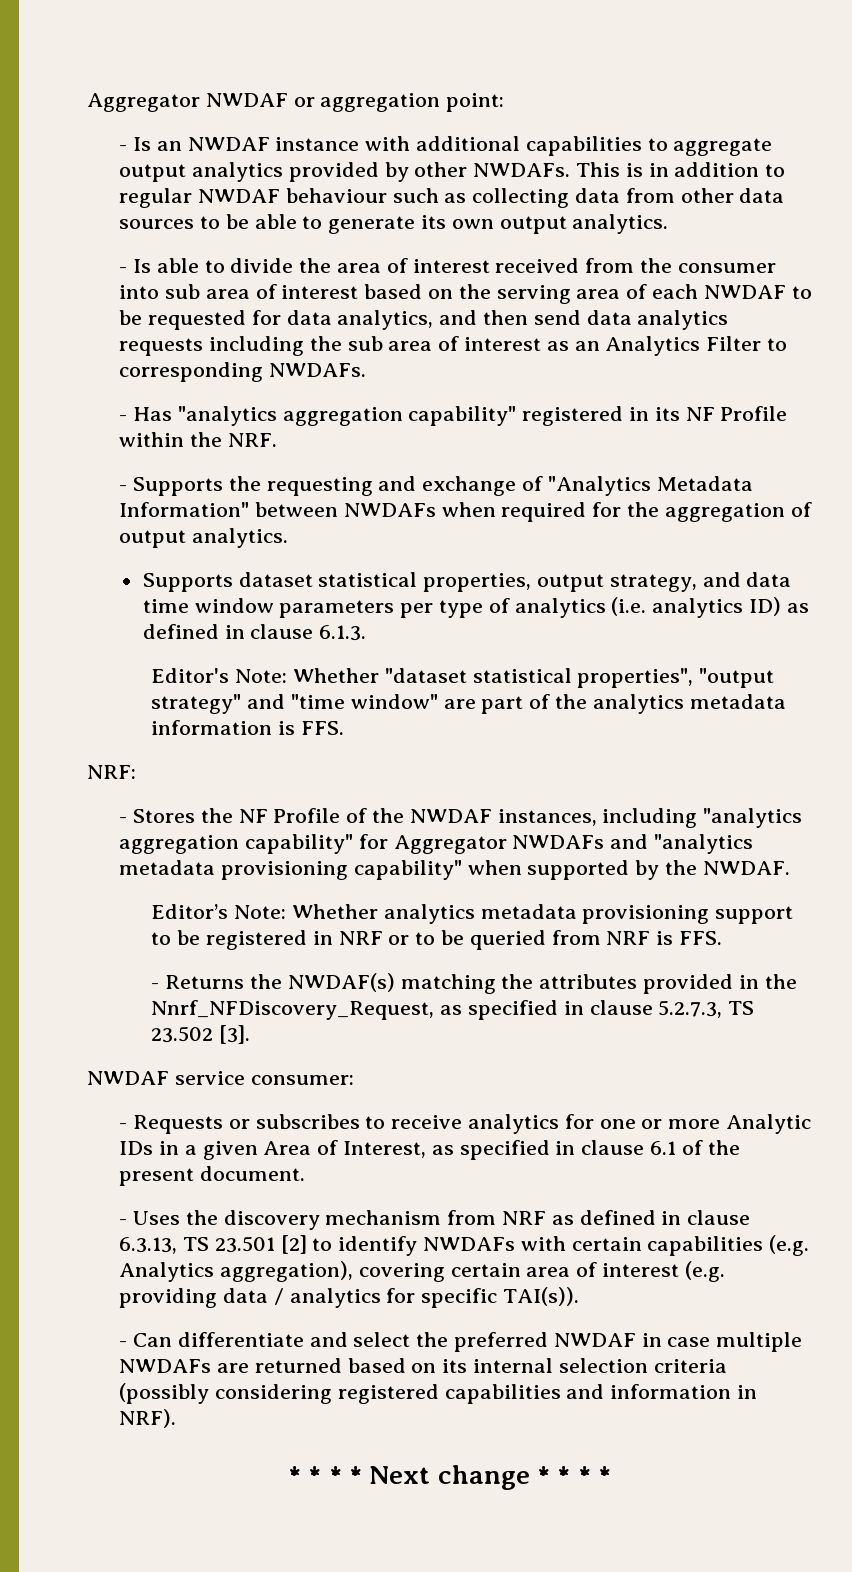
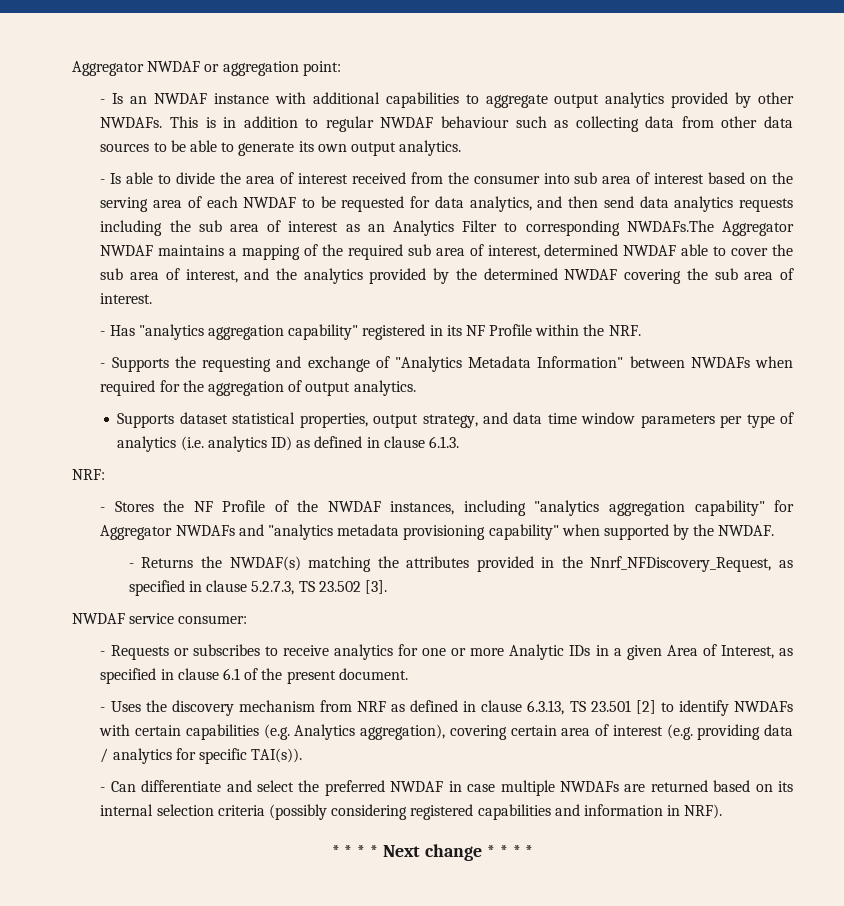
- - Is able to divide the area of interest received from the consumer into sub area of interest based on the serving area of each NWDAF to be requested for data analytics, and then send data analytics requests including the sub area of interest as an Analytics Filter to corresponding NWDAFs.
+ - Is able to divide the area of interest received from the consumer into sub area of interest based on the serving area of each NWDAF to be requested for data analytics, and then send data analytics requests including the sub area of interest as an Analytics Filter to corresponding NWDAFs.The Aggregator NWDAF maintains a mapping of the required sub area of interest, determined NWDAF able to cover the sub area of interest, and the analytics provided by the determined NWDAF covering the sub area of interest.
- Editor's Note: Whether "dataset statistical properties", "output strategy" and "time window" are part of the analytics metadata information is FFS.
- Editor’s Note: Whether analytics metadata provisioning support to be registered in NRF or to be queried from NRF is FFS.

